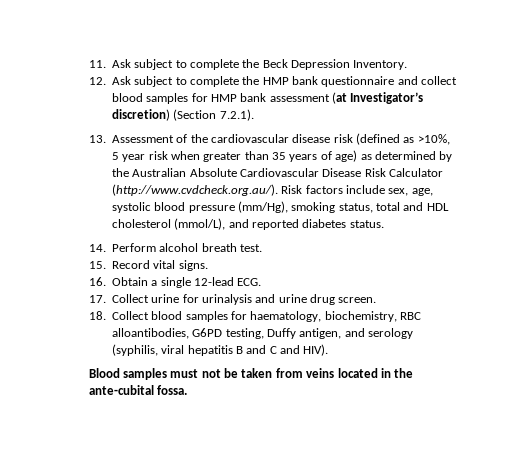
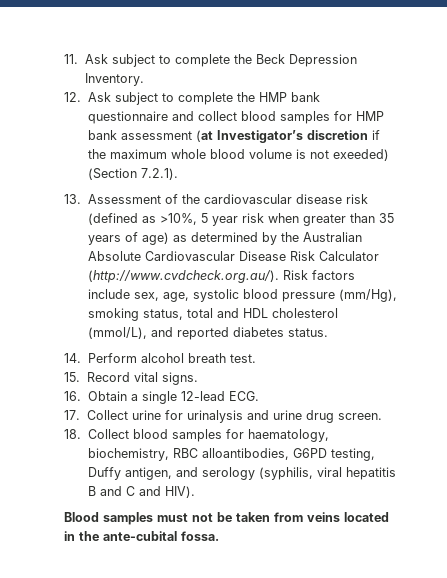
- 12. Ask subject to complete the HMP bank questionnaire and collect blood samples for HMP bank assessment (at Investigator’s discretion) (Section 7.2.1).
+ 12. Ask subject to complete the HMP bank questionnaire and collect blood samples for HMP bank assessment (at Investigator’s discretion if the maximum whole blood volume is not exeeded) (Section 7.2.1).

